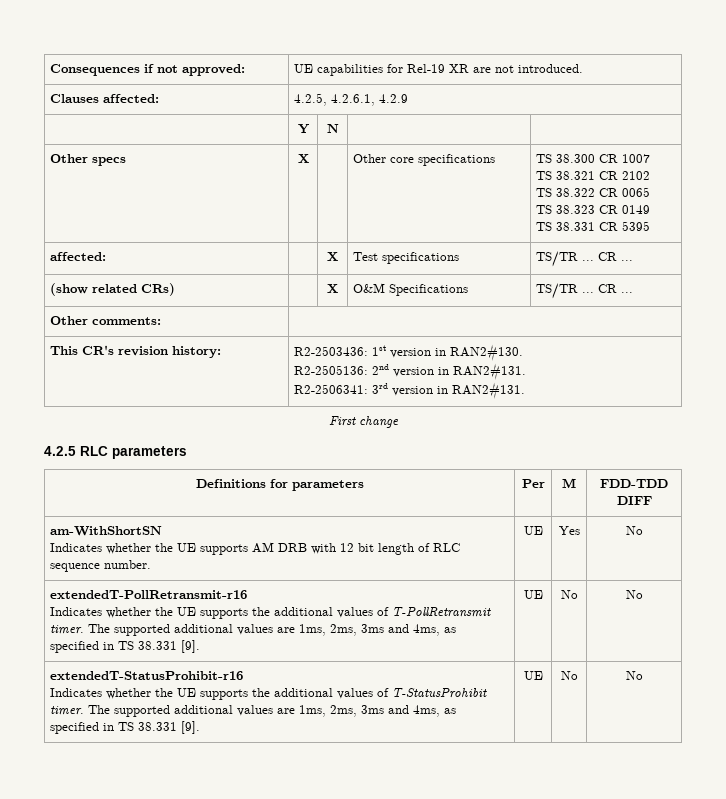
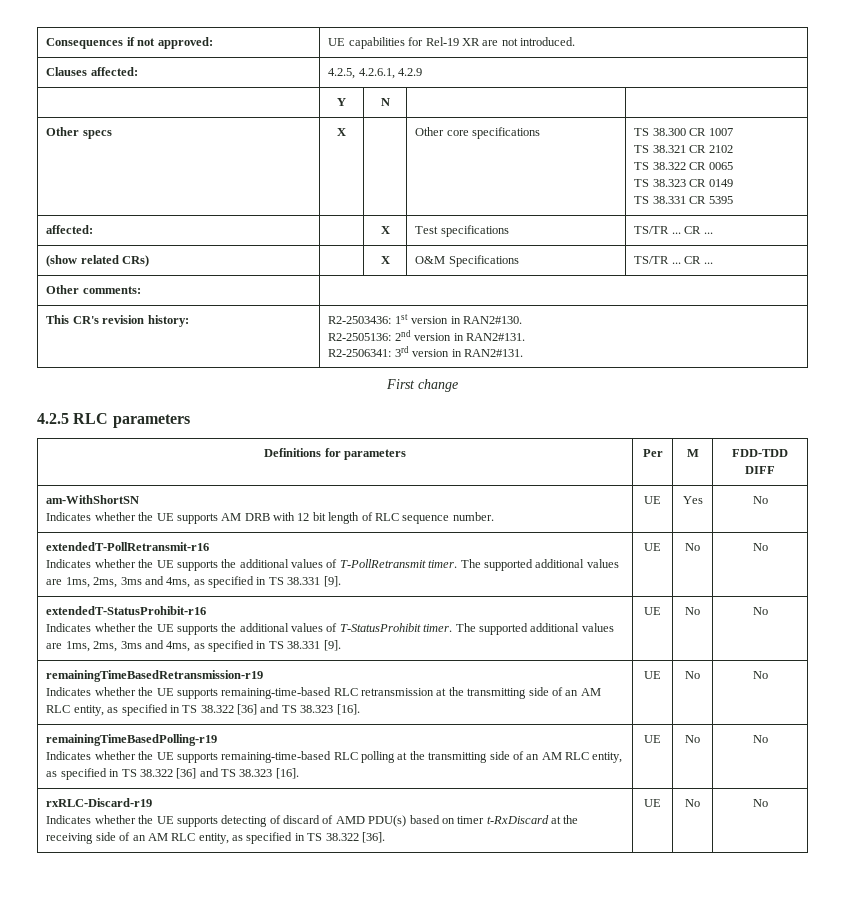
+ remainingTimeBasedRetransmission-r19
+ Indicates whether the UE supports remaining-time-based RLC retransmission at the transmitting side of an AM RLC entity, as specified in TS 38.322 [36] and TS 38.323 [16]. | UE | No | No
+ remainingTimeBasedPolling-r19
+ Indicates whether the UE supports remaining-time-based RLC polling at the transmitting side of an AM RLC entity, as specified in TS 38.322 [36] and TS 38.323 [16]. | UE | No | No
+ rxRLC-Discard-r19
+ Indicates whether the UE supports detecting of discard of AMD PDU(s) based on timer t-RxDiscard at the receiving side of an AM RLC entity, as specified in TS 38.322 [36]. | UE | No | No

